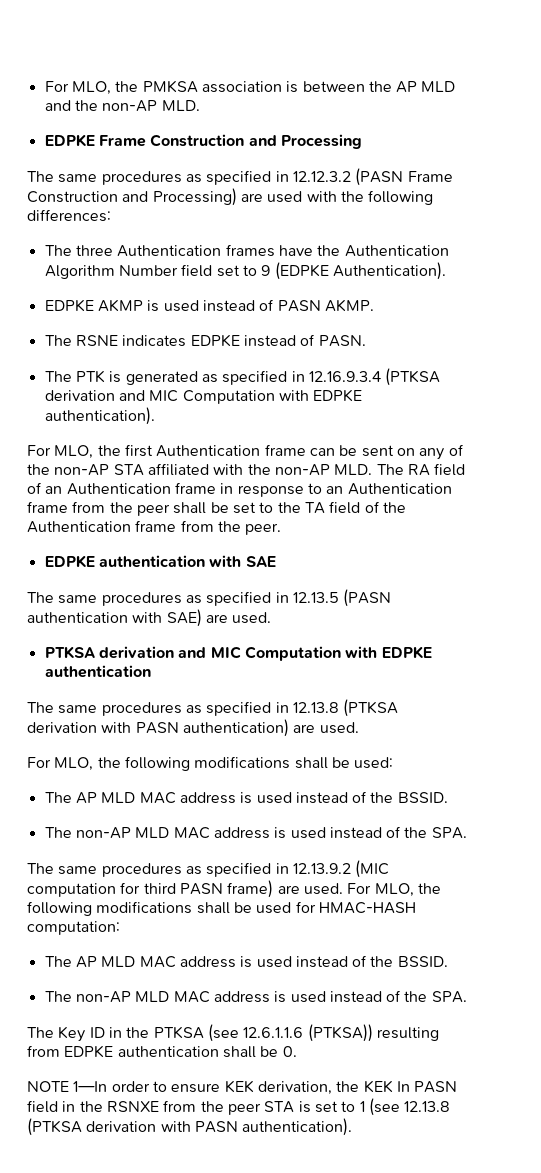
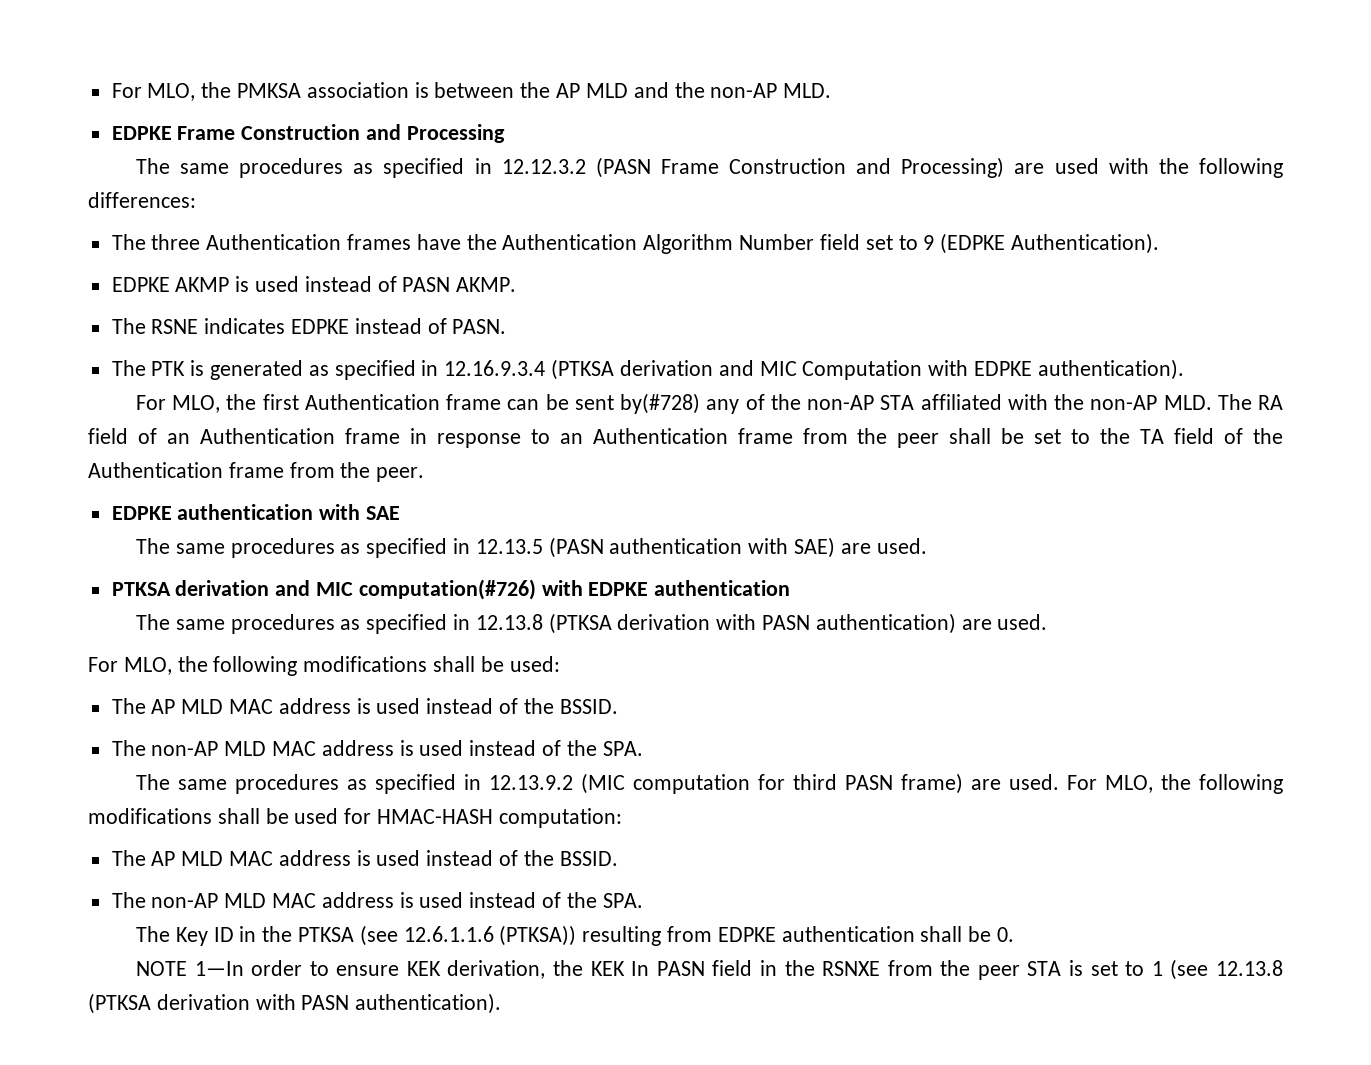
- For MLO, the first Authentication frame can be sent on any of the non-AP STA affiliated with the non-AP MLD. The RA field of an Authentication frame in response to an Authentication frame from the peer shall be set to the TA field of the Authentication frame from the peer.
+ For MLO, the first Authentication frame can be sent by(#728) any of the non-AP STA affiliated with the non-AP MLD. The RA field of an Authentication frame in response to an Authentication frame from the peer shall be set to the TA field of the Authentication frame from the peer.
- PTKSA derivation and MIC Computation with EDPKE authentication
+ PTKSA derivation and MIC computation(#726) with EDPKE authentication

